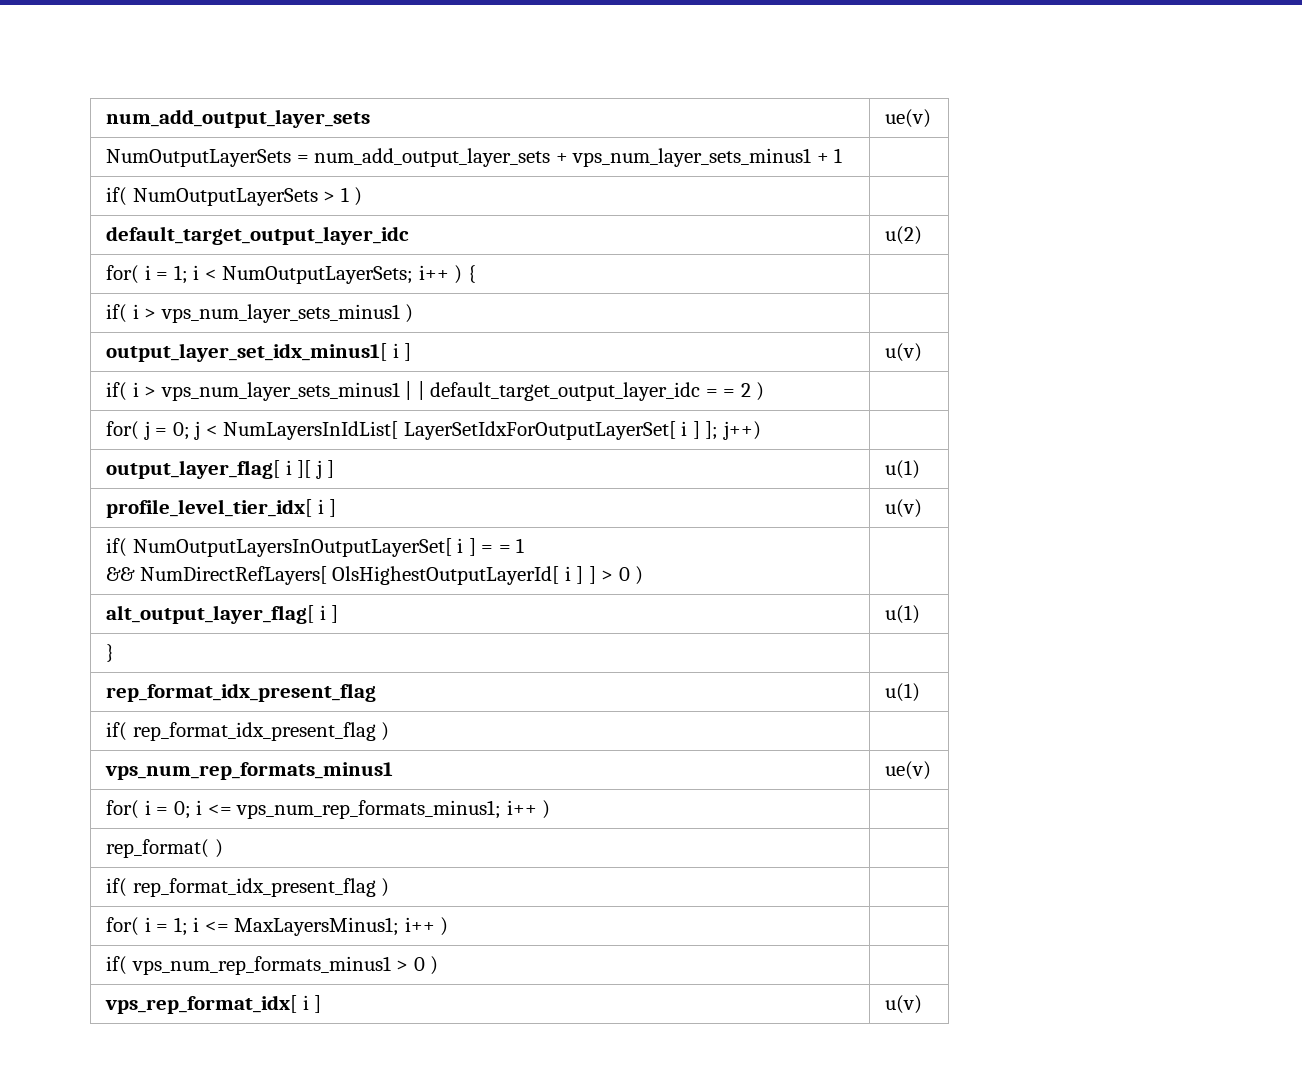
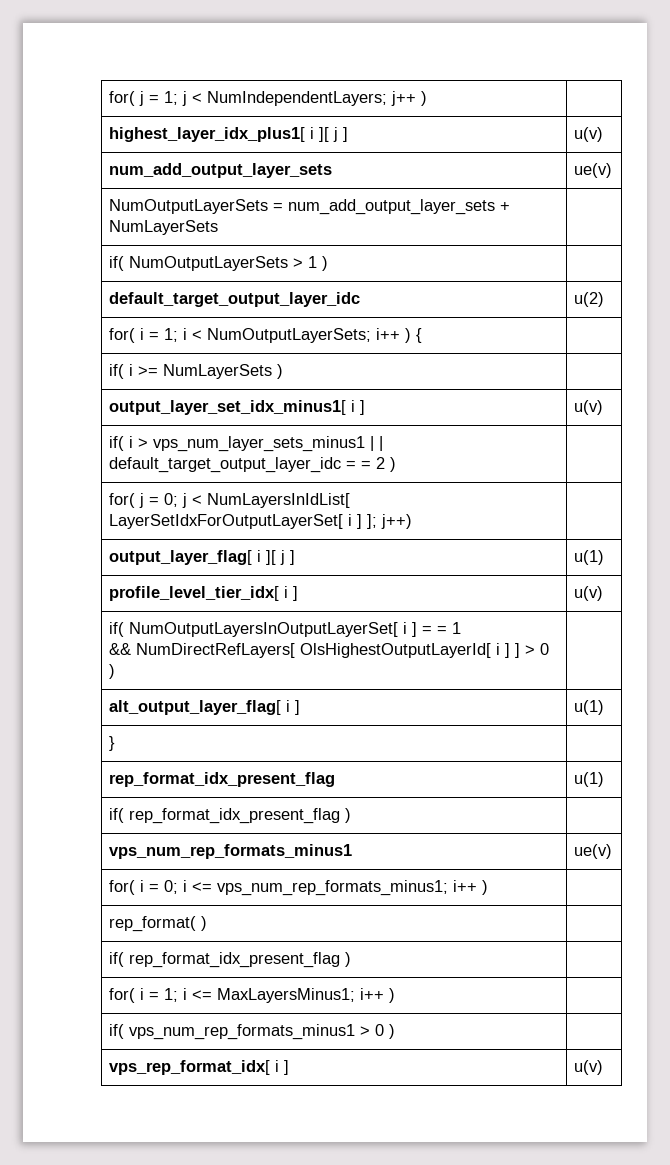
+ for( j = 1; j < NumIndependentLayers; j++ ) |
+ highest_layer_idx_plus1[ i ][ j ] | u(v)
- NumOutputLayerSets = num_add_output_layer_sets + vps_num_layer_sets_minus1 + 1 |
+ NumOutputLayerSets = num_add_output_layer_sets + NumLayerSets |
- if( i > vps_num_layer_sets_minus1 ) |
+ if( i >= NumLayerSets ) |

